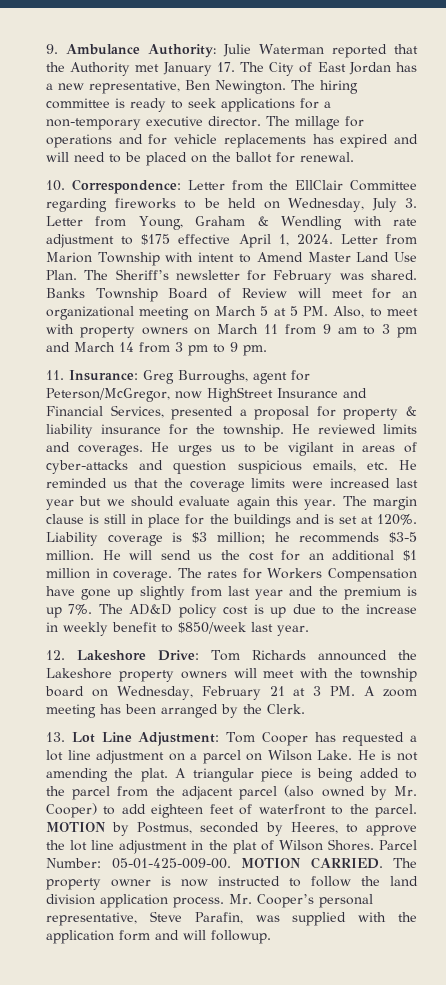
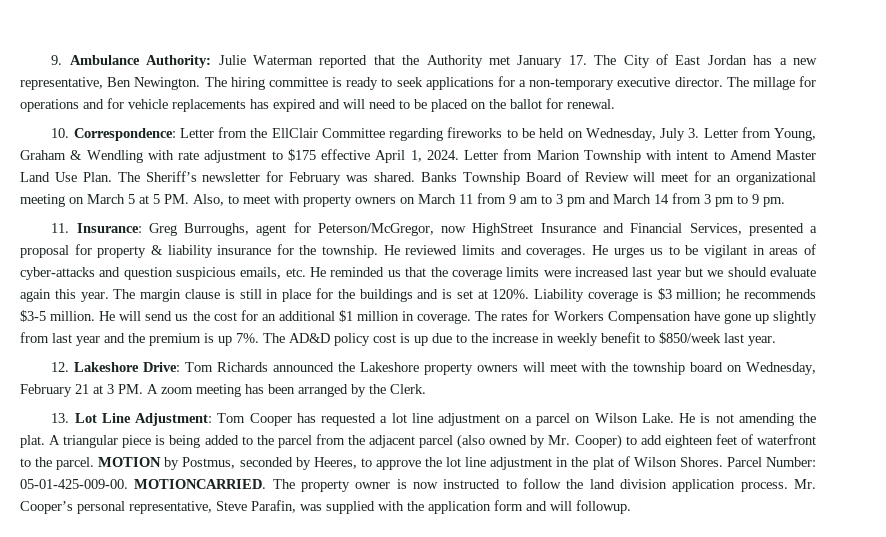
- MOTION CARRIED.
+ MOTIONCARRIED.

